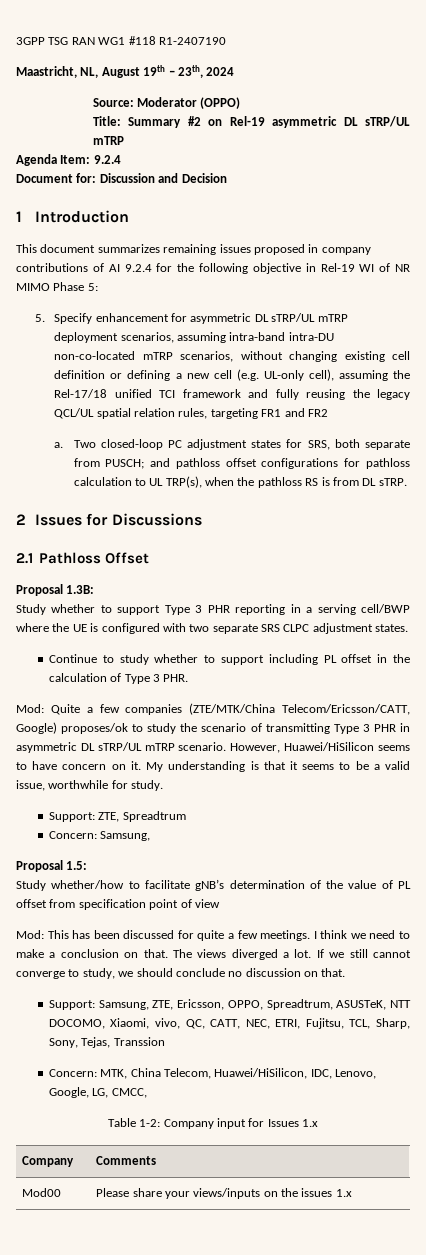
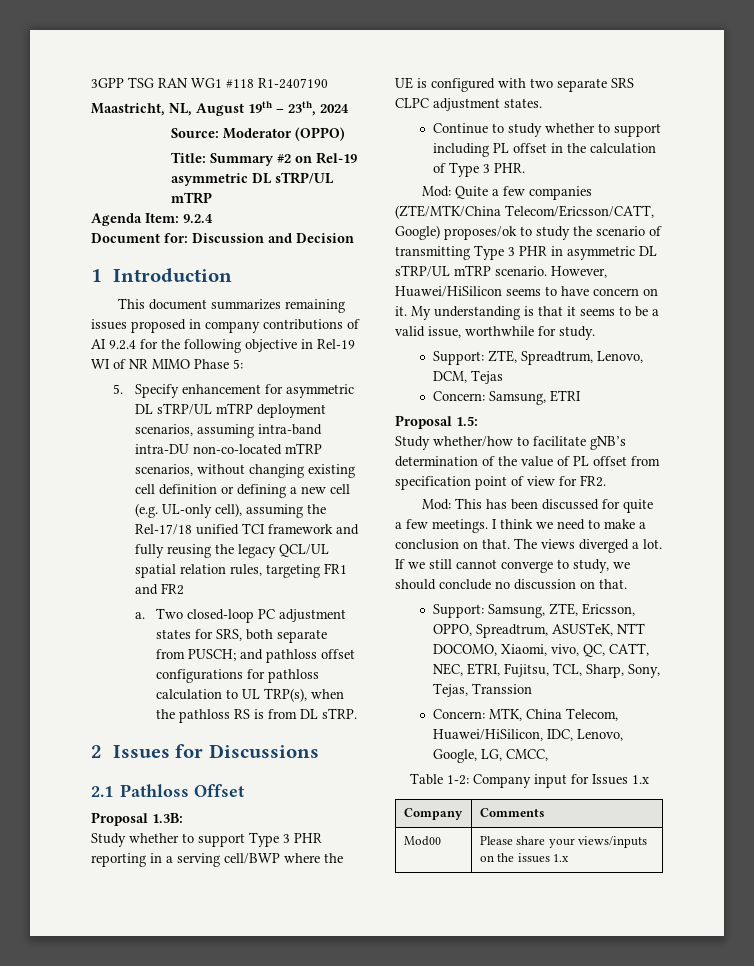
- Support: ZTE, Spreadtrum
+ Support: ZTE, Spreadtrum, Lenovo, DCM, Tejas
- Concern: Samsung,
+ Concern: Samsung, ETRI
- Study whether/how to facilitate gNB’s determination of the value of PL offset from specification point of view
+ Study whether/how to facilitate gNB’s determination of the value of PL offset from specification point of view for FR2.

